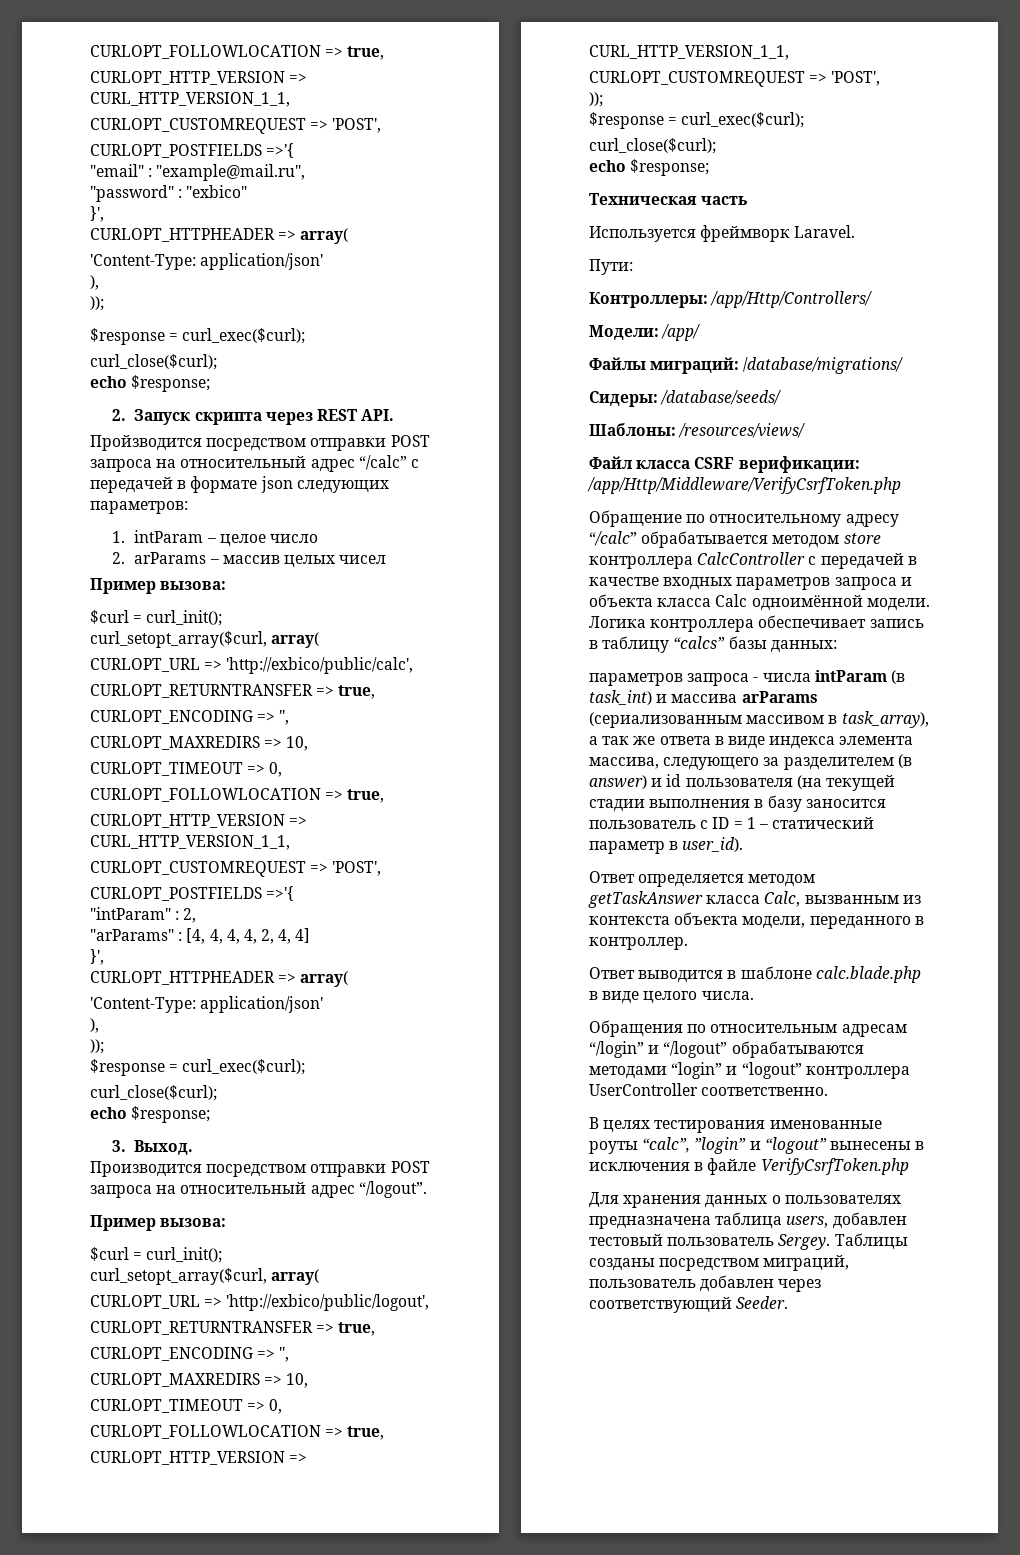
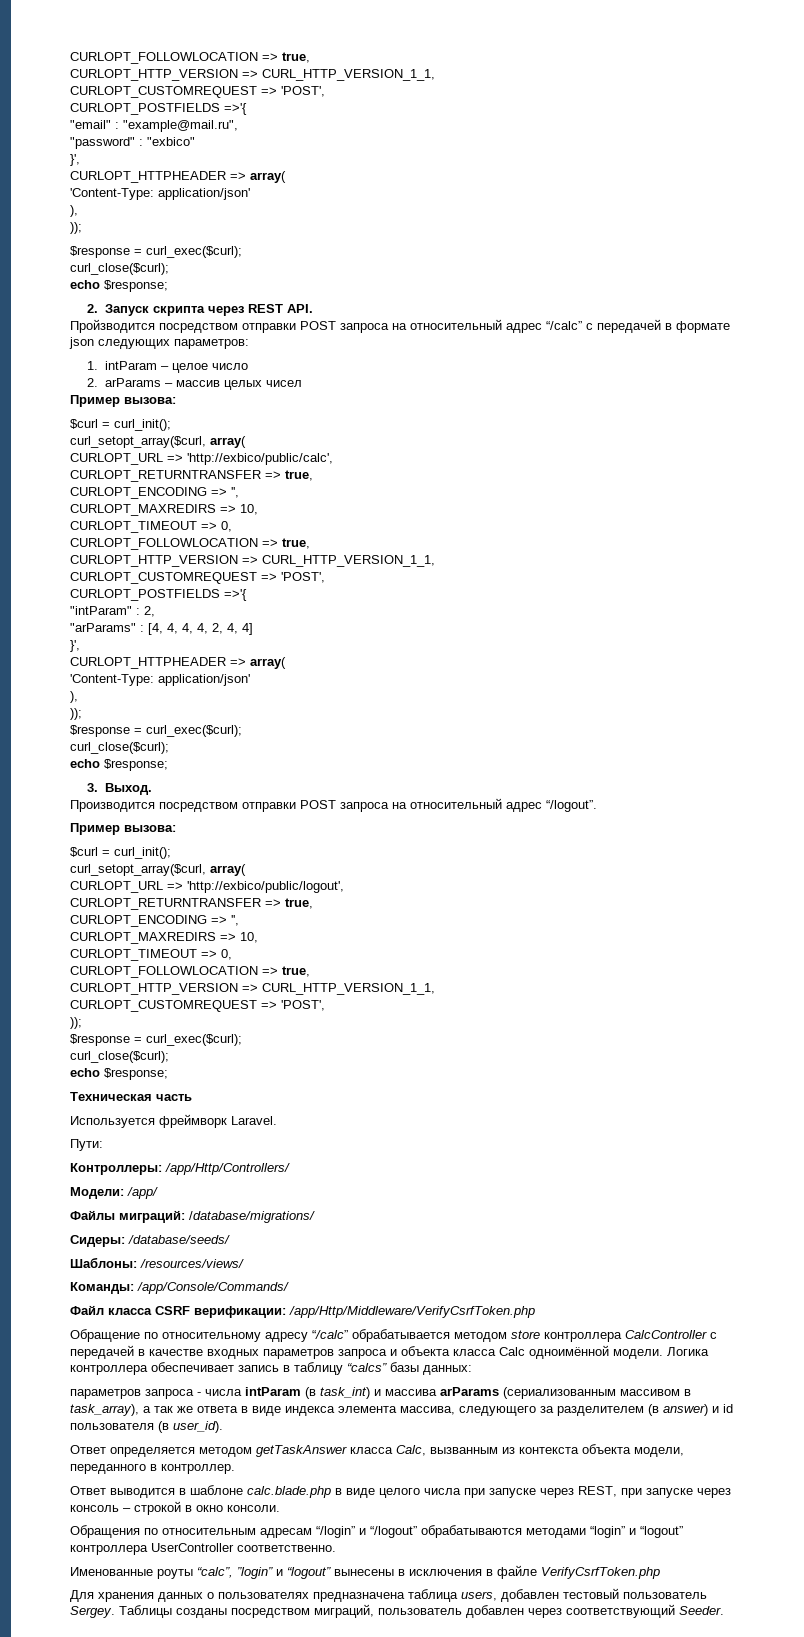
+ Команды: /app/Console/Commands/
- параметров запроса - числа intParam (в task_int) и массива arParams (сериализованным массивом в task_array), а так же ответа в виде индекса элемента массива, следующего за разделителем (в answer) и id пользователя (на текущей стадии выполнения в базу заносится пользователь с ID = 1 – статический параметр в user_id).
+ параметров запроса - числа intParam (в task_int) и массива arParams (сериализованным массивом в task_array), а так же ответа в виде индекса элемента массива, следующего за разделителем (в answer) и id пользователя (в user_id).
- Ответ выводится в шаблоне calc.blade.php в виде целого числа.
+ Ответ выводится в шаблоне calc.blade.php в виде целого числа при запуске через REST, при запуске через консоль – строкой в окно консоли.
- В целях тестирования именованные роуты “calc”, ”login” и “logout” вынесены в исключения в файле VerifyCsrfToken.php
+ Именованные роуты “calc”, ”login” и “logout” вынесены в исключения в файле VerifyCsrfToken.php

